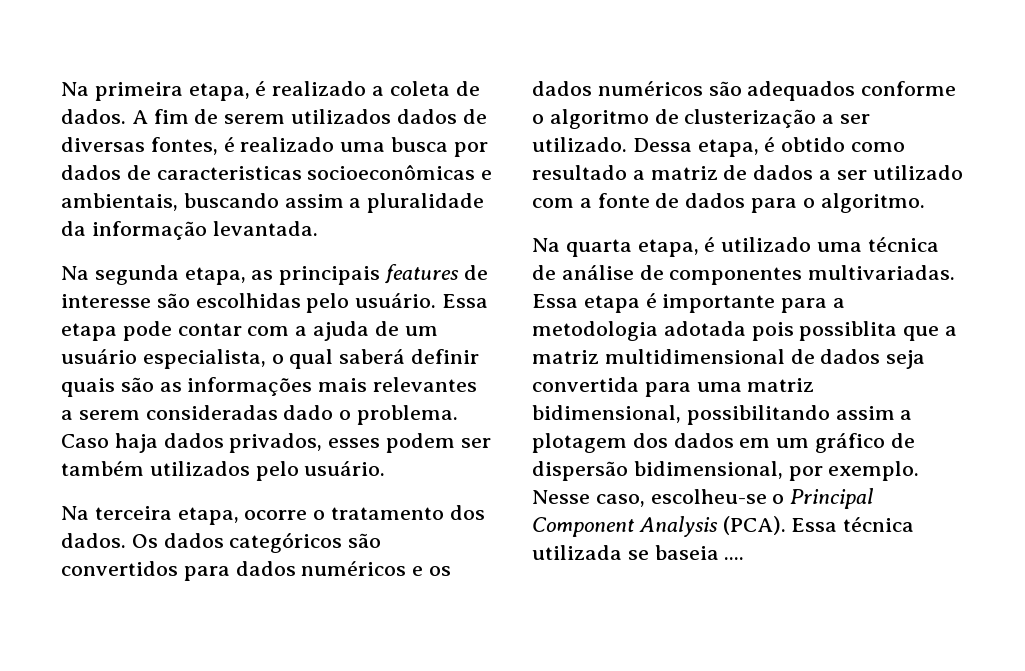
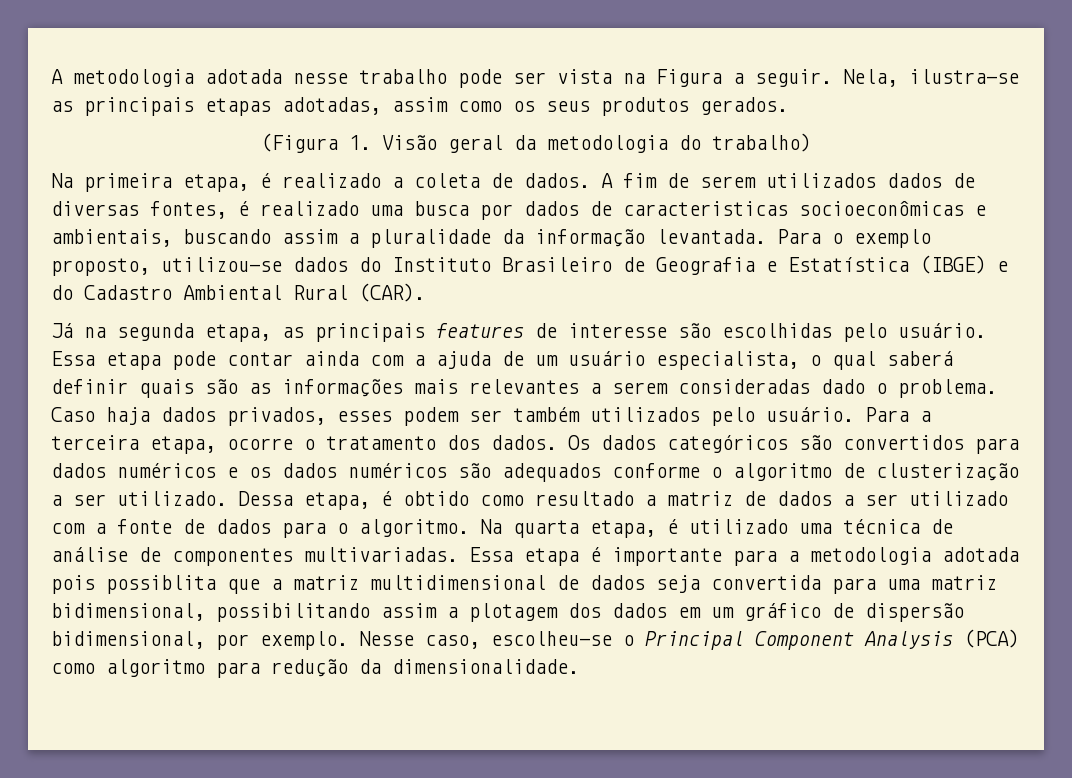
+ A metodologia adotada nesse trabalho pode ser vista na Figura a seguir. Nela, ilustra-se as principais etapas adotadas, assim como os seus produtos gerados.
+ (Figura 1. Visão geral da metodologia do trabalho)
- A fim de serem utilizados dados de diversas fontes, é realizado uma busca por dados de caracteristicas socioeconômicas e ambientais, buscando assim a pluralidade da informação levantada.
- Na segunda etapa, as principais features de interesse são escolhidas pelo usuário.
+ A fim de serem utilizados dados de diversas fontes, é realizado uma busca por dados de caracteristicas socioeconômicas e ambientais, buscando assim a pluralidade da informação levantada. Para o exemplo proposto, utilizou-se dados do Instituto Brasileiro de Geografia e Estatística (IBGE) e do Cadastro Ambiental Rural (CAR).
+ Já na segunda etapa, as principais features de interesse são escolhidas pelo usuário.
- Essa etapa pode contar com a ajuda de um usuário especialista, o qual saberá definir quais são as informações mais relevantes a serem consideradas dado o problema.
+ Essa etapa pode contar ainda com a ajuda de um usuário especialista, o qual saberá definir quais são as informações mais relevantes a serem consideradas dado o problema.
- Caso haja dados privados, esses podem ser também utilizados pelo usuário.
- Na terceira etapa, ocorre o tratamento dos dados.
+ Caso haja dados privados, esses podem ser também utilizados pelo usuário. Para a terceira etapa, ocorre o tratamento dos dados.
- Dessa etapa, é obtido como resultado a matriz de dados a ser utilizado com a fonte de dados para o algoritmo.
- Na quarta etapa, é utilizado uma técnica de análise de componentes multivariadas.
+ Dessa etapa, é obtido como resultado a matriz de dados a ser utilizado com a fonte de dados para o algoritmo. Na quarta etapa, é utilizado uma técnica de análise de componentes multivariadas.
- Nesse caso, escolheu-se o Principal Component Analysis (PCA). Essa técnica utilizada se baseia ....
+ Nesse caso, escolheu-se o Principal Component Analysis (PCA) como algoritmo para redução da dimensionalidade.

